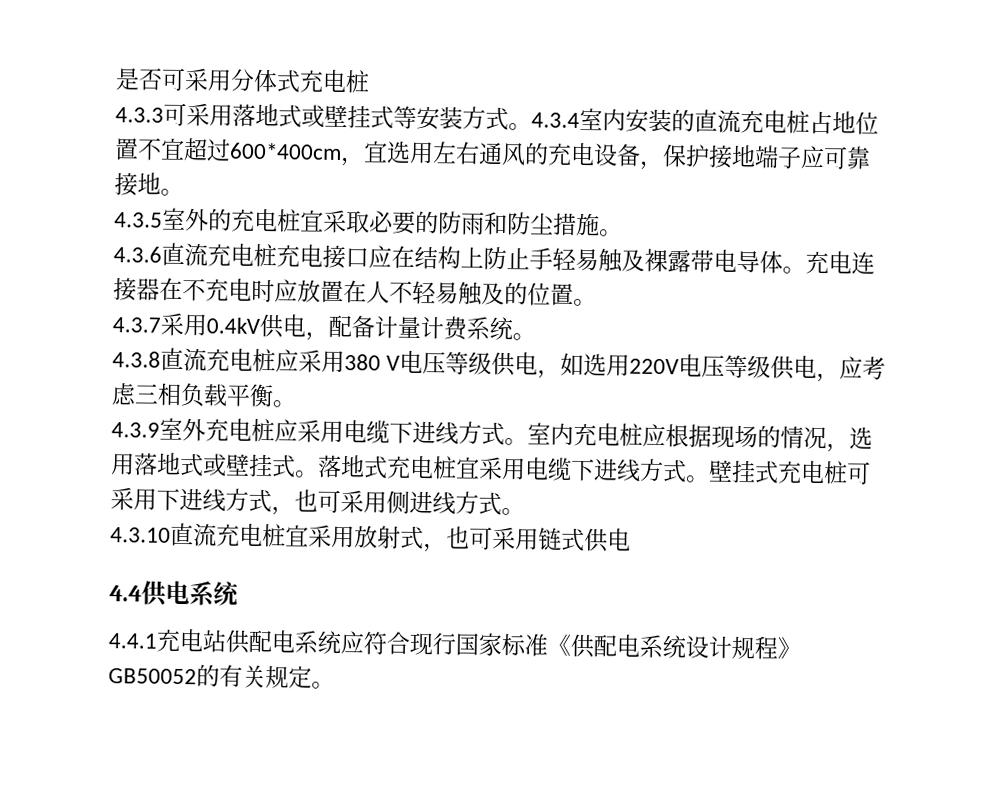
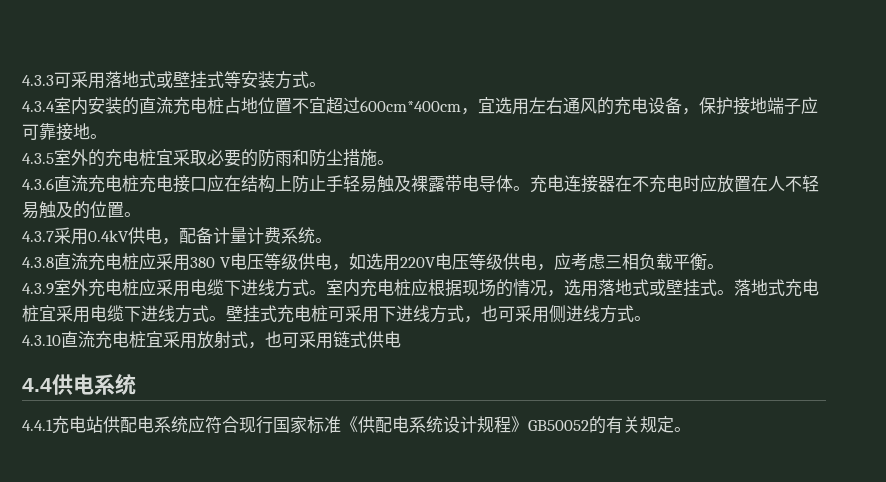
- 是否可采用分体式充电桩
- 4.3.3可采用落地式或壁挂式等安装方式。4.3.4室内安装的直流充电桩占地位置不宜超过600*400cm，宜选用左右通风的充电设备，保护接地端子应可靠接地。
+ 4.3.3可采用落地式或壁挂式等安装方式。
+ 4.3.4室内安装的直流充电桩占地位置不宜超过600cm*400cm，宜选用左右通风的充电设备，保护接地端子应可靠接地。

